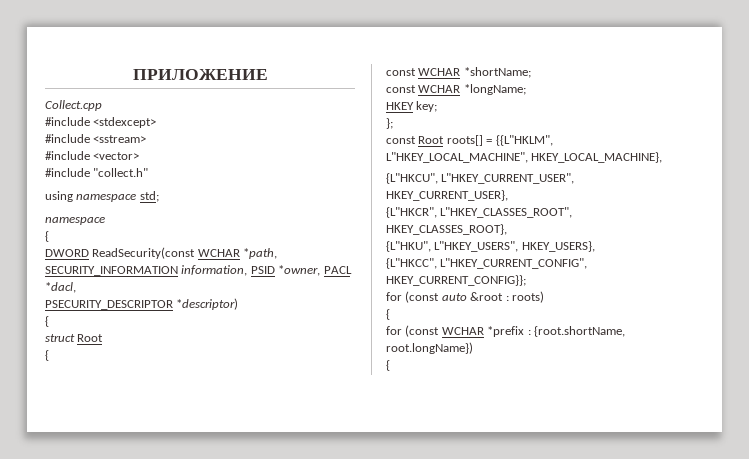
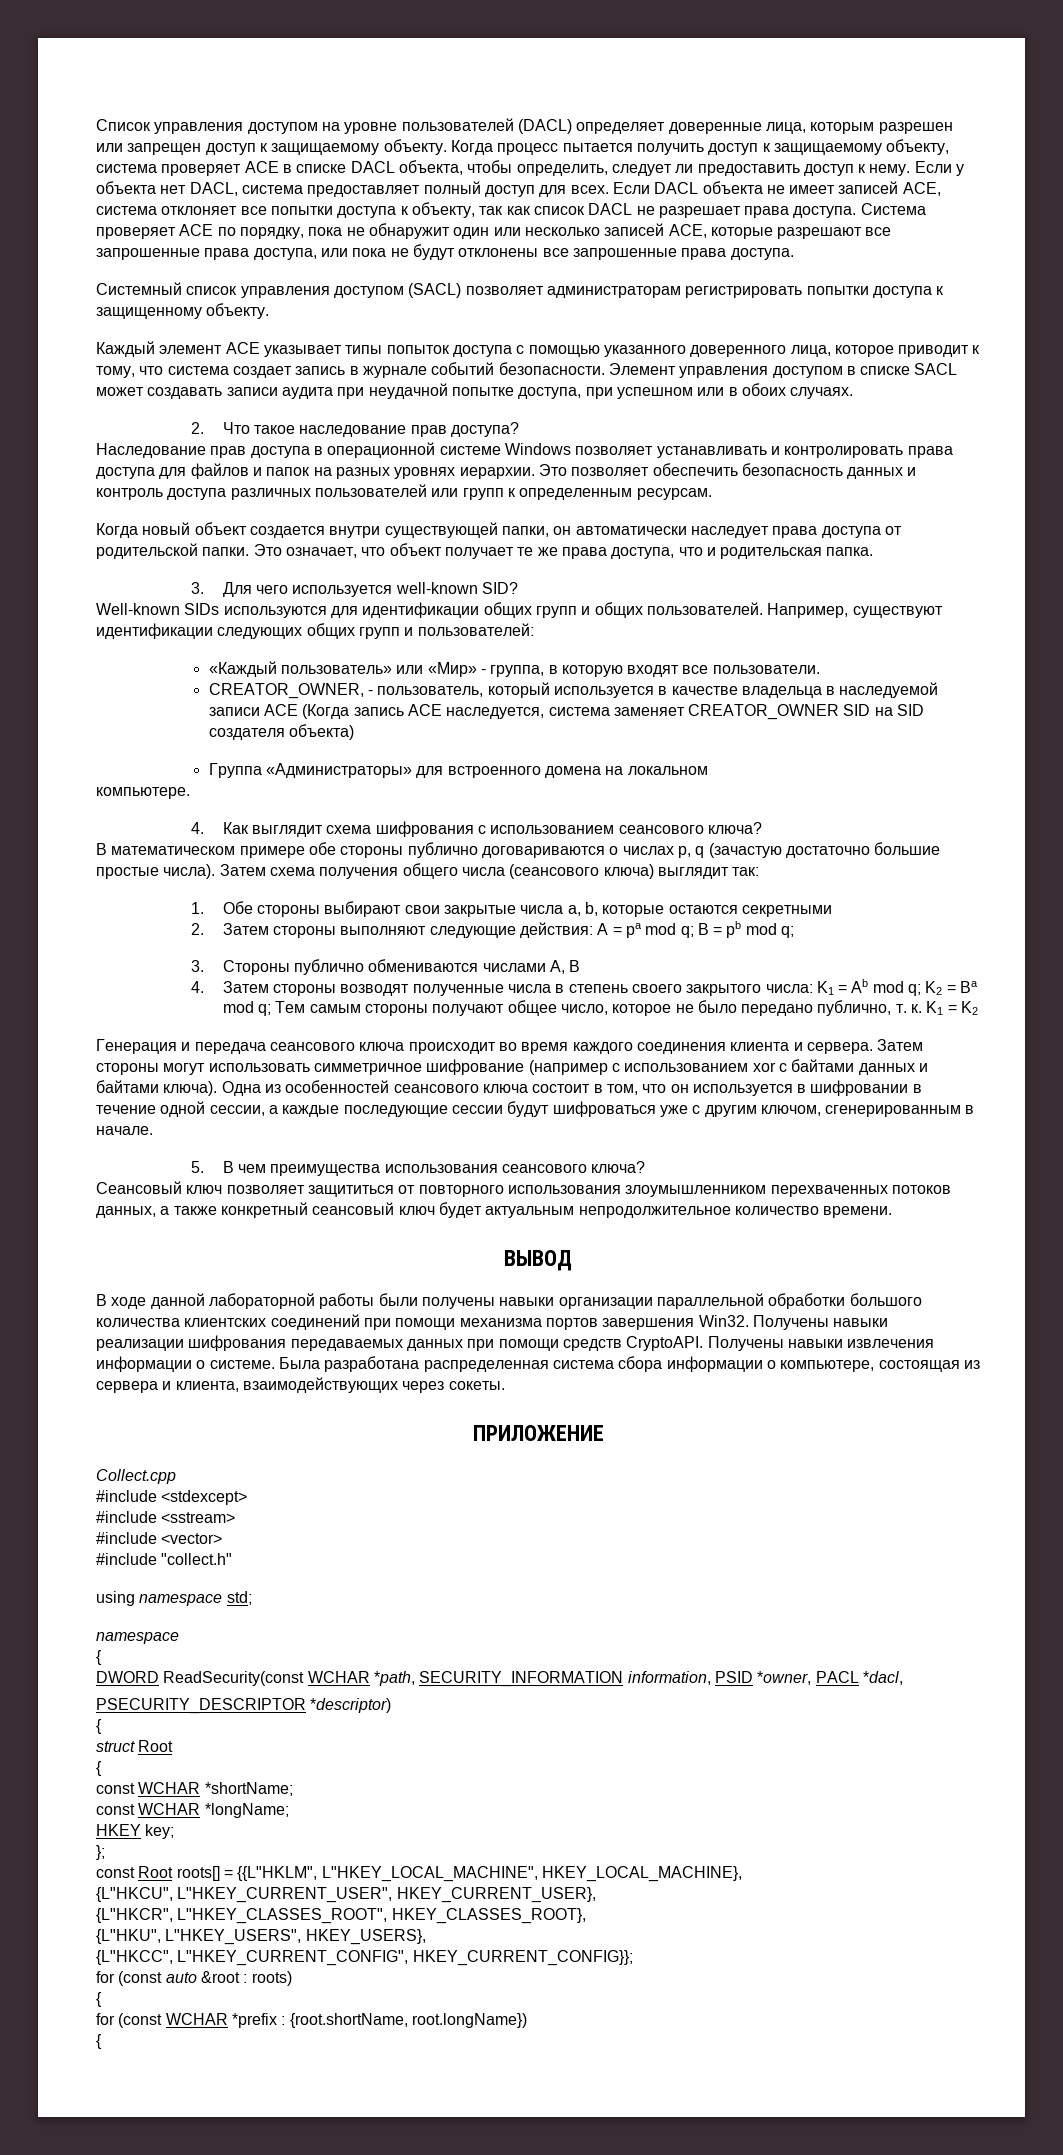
+ Список управления доступом на уровне пользователей (DACL) определяет доверенные лица, которым разрешен или запрещен доступ к защищаемому объекту. Когда процесс пытается получить доступ к защищаемому объекту, система проверяет ACE в списке DACL объекта, чтобы определить, следует ли предоставить доступ к нему. Если у объекта нет DACL, система предоставляет полный доступ для всех. Если DACL объекта не имеет записей ACE, система отклоняет все попытки доступа к объекту, так как список DACL не разрешает права доступа. Система проверяет ACE по порядку, пока не обнаружит один или несколько записей ACE, которые разрешают все запрошенные права доступа, или пока не будут отклонены все запрошенные права доступа.
+ Системный список управления доступом (SACL) позволяет администраторам регистрировать попытки доступа к защищенному объекту.
+ Каждый элемент ACE указывает типы попыток доступа с помощью указанного доверенного лица, которое приводит к тому, что система создает запись в журнале событий безопасности. Элемент управления доступом в списке SACL может создавать записи аудита при неудачной попытке доступа, при успешном или в обоих случаях.
+ 2. Что такое наследование прав доступа?
+ Наследование прав доступа в операционной системе Windows позволяет устанавливать и контролировать права доступа для файлов и папок на разных уровнях иерархии. Это позволяет обеспечить безопасность данных и контроль доступа различных пользователей или групп к определенным ресурсам.
+ Когда новый объект создается внутри существующей папки, он автоматически наследует права доступа от родительской папки. Это означает, что объект получает те же права доступа, что и родительская папка.
+ 3. Для чего используется well-known SID?
+ Well-known SIDs используются для идентификации общих групп и общих пользователей. Например, существуют идентификации следующих общих групп и пользователей:
+ «Каждый пользователь» или «Мир» - группа, в которую входят все пользователи.
+ CREATOR_OWNER, - пользователь, который используется в качестве владельца в наследуемой записи ACE (Когда запись ACE наследуется, система заменяет CREATOR_OWNER SID на SID создателя объекта)
+ Группа «Администраторы» для встроенного домена на локальном
+ компьютере.
+ 4. Как выглядит схема шифрования с использованием сеансового ключа?
+ В математическом примере обе стороны публично договариваются о числах p, q (зачастую достаточно большие простые числа). Затем схема получения общего числа (сеансового ключа) выглядит так:
+ 1. Обе стороны выбирают свои закрытые числа a, b, которые остаются секретными
+ 2. Затем стороны выполняют следующие действия: A = pa mod q; B = pb mod q;
+ 3. Стороны публично обмениваются числами A, B
+ 4. Затем стороны возводят полученные числа в степень своего закрытого числа: K1 = Ab mod q; K2 = Ba mod q; Тем самым стороны получают общее число, которое не было передано публично, т. к. K1 = K2
+ Генерация и передача сеансового ключа происходит во время каждого соединения клиента и сервера. Затем стороны могут использовать симметричное шифрование (например с использованием xor с байтами данных и байтами ключа). Одна из особенностей сеансового ключа состоит в том, что он используется в шифровании в течение одной сессии, а каждые последующие сессии будут шифроваться уже с другим ключом, сгенерированным в начале.
+ 5. В чем преимущества использования сеансового ключа?
+ Сеансовый ключ позволяет защититься от повторного использования злоумышленником перехваченных потоков данных, а также конкретный сеансовый ключ будет актуальным непродолжительное количество времени.
+ ВЫВОД
+ В ходе данной лабораторной работы были получены навыки организации параллельной обработки большого количества клиентских соединений при помощи механизма портов завершения Win32. Получены навыки реализации шифрования передаваемых данных при помощи средств CryptoAPI. Получены навыки извлечения информации о системе. Была разработана распределенная система сбора информации о компьютере, состоящая из сервера и клиента, взаимодействующих через сокеты.

